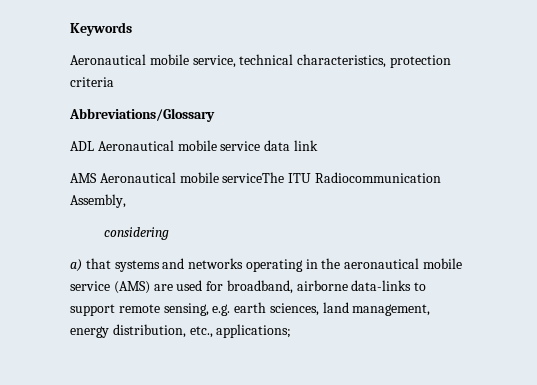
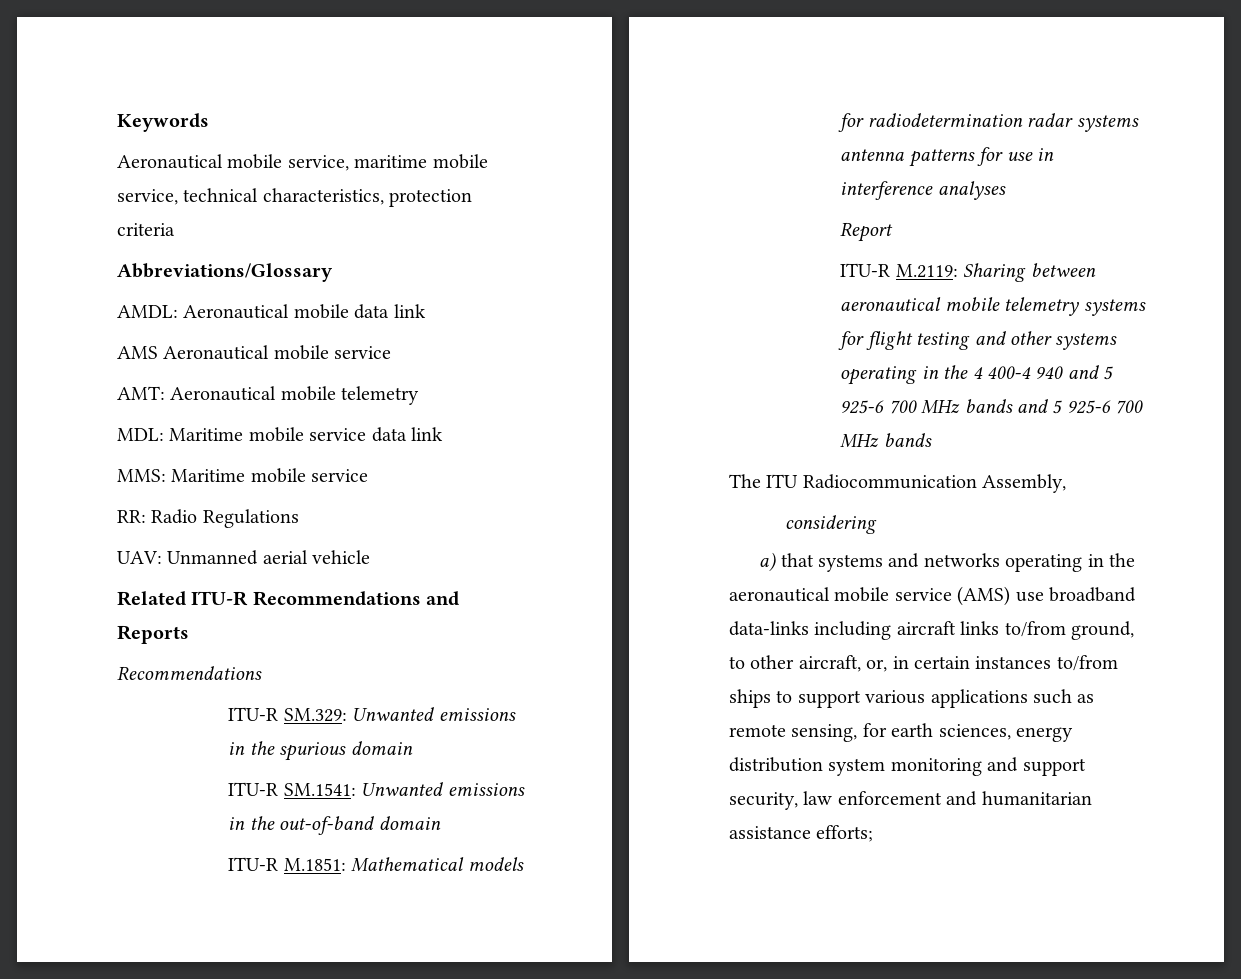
- Aeronautical mobile service, technical characteristics, protection criteria
+ Aeronautical mobile service, maritime mobile service, technical characteristics, protection criteria
- ADL Aeronautical mobile service data link
+ AMDL: Aeronautical mobile data link
- AMS Aeronautical mobile serviceThe ITU Radiocommunication Assembly,
+ AMS Aeronautical mobile service
+ AMT: Aeronautical mobile telemetry
+ MDL: Maritime mobile service data link
+ MMS: Maritime mobile service
+ RR: Radio Regulations
+ UAV: Unmanned aerial vehicle
+ Related ITU-R Recommendations and Reports
+ Recommendations
+ ITU-R SM.329: Unwanted emissions in the spurious domain
+ ITU-R SM.1541: Unwanted emissions in the out-of-band domain
+ ITU-R M.1851: Mathematical models for radiodetermination radar systems antenna patterns for use in interference analyses
+ Report
+ ITU-R M.2119: Sharing between aeronautical mobile telemetry systems for flight testing and other systems operating in the 4 400-4 940 and 5 925-6 700 MHz bands and 5 925-6 700 MHz bands
+ The ITU Radiocommunication Assembly,
- a) that systems and networks operating in the aeronautical mobile service (AMS) are used for broadband, airborne data-links to support remote sensing, e.g. earth sciences, land management, energy distribution, etc., applications;
+ a) that systems and networks operating in the aeronautical mobile service (AMS) use broadband data-links including aircraft links to/from ground, to other aircraft, or, in certain instances to/from ships to support various applications such as remote sensing, for earth sciences, energy distribution system monitoring and support security, law enforcement and humanitarian assistance efforts;

